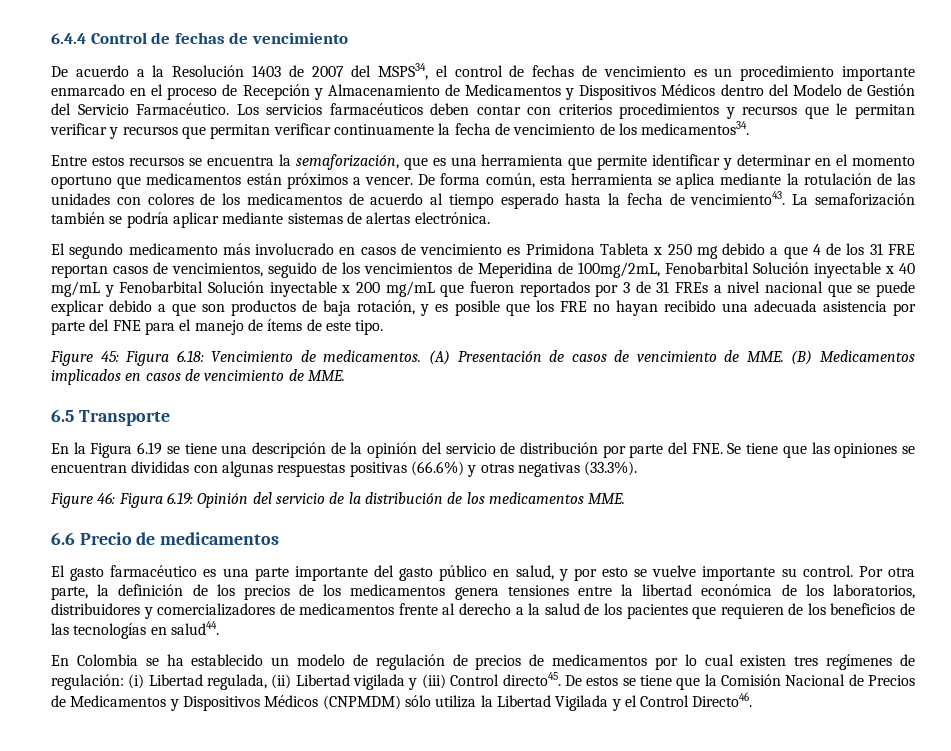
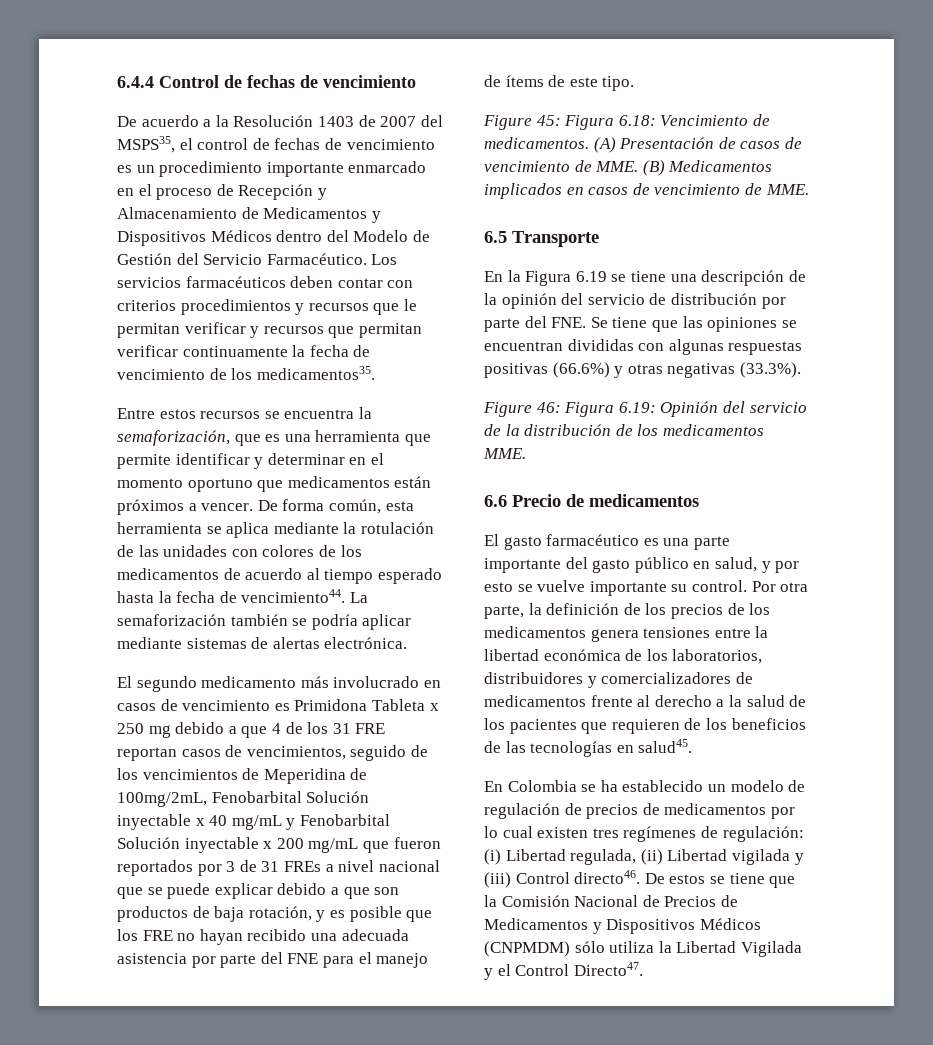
- De acuerdo a la Resolución 1403 de 2007 del MSPS34, el control de fechas de vencimiento es un procedimiento importante enmarcado en el proceso de Recepción y Almacenamiento de Medicamentos y Dispositivos Médicos dentro del Modelo de Gestión del Servicio Farmacéutico.
+ De acuerdo a la Resolución 1403 de 2007 del MSPS35, el control de fechas de vencimiento es un procedimiento importante enmarcado en el proceso de Recepción y Almacenamiento de Medicamentos y Dispositivos Médicos dentro del Modelo de Gestión del Servicio Farmacéutico.
- Los servicios farmacéuticos deben contar con criterios procedimientos y recursos que le permitan verificar y recursos que permitan verificar continuamente la fecha de vencimiento de los medicamentos34.
+ Los servicios farmacéuticos deben contar con criterios procedimientos y recursos que le permitan verificar y recursos que permitan verificar continuamente la fecha de vencimiento de los medicamentos35.
- De forma común, esta herramienta se aplica mediante la rotulación de las unidades con colores de los medicamentos de acuerdo al tiempo esperado hasta la fecha de vencimiento43.
+ De forma común, esta herramienta se aplica mediante la rotulación de las unidades con colores de los medicamentos de acuerdo al tiempo esperado hasta la fecha de vencimiento44.
- Por otra parte, la definición de los precios de los medicamentos genera tensiones entre la libertad económica de los laboratorios, distribuidores y comercializadores de medicamentos frente al derecho a la salud de los pacientes que requieren de los beneficios de las tecnologías en salud44.
+ Por otra parte, la definición de los precios de los medicamentos genera tensiones entre la libertad económica de los laboratorios, distribuidores y comercializadores de medicamentos frente al derecho a la salud de los pacientes que requieren de los beneficios de las tecnologías en salud45.
- En Colombia se ha establecido un modelo de regulación de precios de medicamentos por lo cual existen tres regímenes de regulación: (i) Libertad regulada, (ii) Libertad vigilada y (iii) Control directo45.
+ En Colombia se ha establecido un modelo de regulación de precios de medicamentos por lo cual existen tres regímenes de regulación: (i) Libertad regulada, (ii) Libertad vigilada y (iii) Control directo46.
- De estos se tiene que la Comisión Nacional de Precios de Medicamentos y Dispositivos Médicos (CNPMDM) sólo utiliza la Libertad Vigilada y el Control Directo46.
+ De estos se tiene que la Comisión Nacional de Precios de Medicamentos y Dispositivos Médicos (CNPMDM) sólo utiliza la Libertad Vigilada y el Control Directo47.

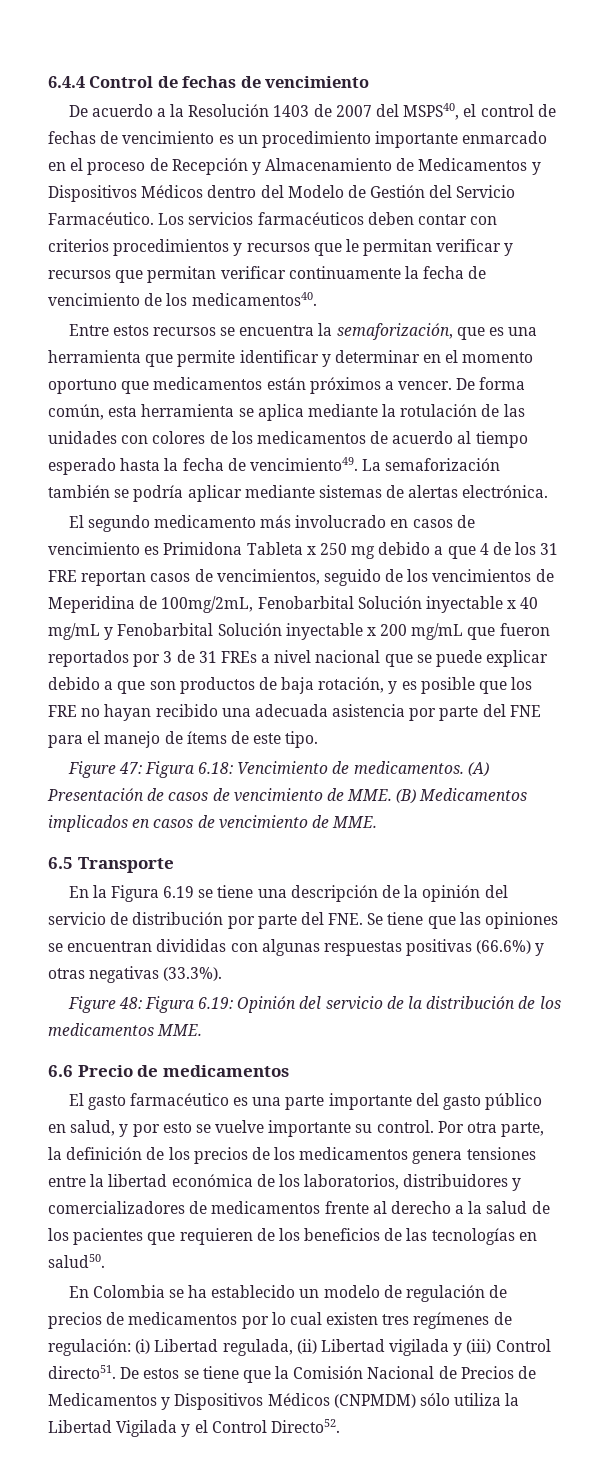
- De acuerdo a la Resolución 1403 de 2007 del MSPS35, el control de fechas de vencimiento es un procedimiento importante enmarcado en el proceso de Recepción y Almacenamiento de Medicamentos y Dispositivos Médicos dentro del Modelo de Gestión del Servicio Farmacéutico.
+ De acuerdo a la Resolución 1403 de 2007 del MSPS40, el control de fechas de vencimiento es un procedimiento importante enmarcado en el proceso de Recepción y Almacenamiento de Medicamentos y Dispositivos Médicos dentro del Modelo de Gestión del Servicio Farmacéutico.
- Los servicios farmacéuticos deben contar con criterios procedimientos y recursos que le permitan verificar y recursos que permitan verificar continuamente la fecha de vencimiento de los medicamentos35.
+ Los servicios farmacéuticos deben contar con criterios procedimientos y recursos que le permitan verificar y recursos que permitan verificar continuamente la fecha de vencimiento de los medicamentos40.
- De forma común, esta herramienta se aplica mediante la rotulación de las unidades con colores de los medicamentos de acuerdo al tiempo esperado hasta la fecha de vencimiento44.
+ De forma común, esta herramienta se aplica mediante la rotulación de las unidades con colores de los medicamentos de acuerdo al tiempo esperado hasta la fecha de vencimiento49.
- Figure 45: Figura 6.18: Vencimiento de medicamentos.
+ Figure 47: Figura 6.18: Vencimiento de medicamentos.
- Figure 46: Figura 6.19: Opinión del servicio de la distribución de los medicamentos MME.
+ Figure 48: Figura 6.19: Opinión del servicio de la distribución de los medicamentos MME.
- Por otra parte, la definición de los precios de los medicamentos genera tensiones entre la libertad económica de los laboratorios, distribuidores y comercializadores de medicamentos frente al derecho a la salud de los pacientes que requieren de los beneficios de las tecnologías en salud45.
+ Por otra parte, la definición de los precios de los medicamentos genera tensiones entre la libertad económica de los laboratorios, distribuidores y comercializadores de medicamentos frente al derecho a la salud de los pacientes que requieren de los beneficios de las tecnologías en salud50.
- En Colombia se ha establecido un modelo de regulación de precios de medicamentos por lo cual existen tres regímenes de regulación: (i) Libertad regulada, (ii) Libertad vigilada y (iii) Control directo46.
+ En Colombia se ha establecido un modelo de regulación de precios de medicamentos por lo cual existen tres regímenes de regulación: (i) Libertad regulada, (ii) Libertad vigilada y (iii) Control directo51.
- De estos se tiene que la Comisión Nacional de Precios de Medicamentos y Dispositivos Médicos (CNPMDM) sólo utiliza la Libertad Vigilada y el Control Directo47.
+ De estos se tiene que la Comisión Nacional de Precios de Medicamentos y Dispositivos Médicos (CNPMDM) sólo utiliza la Libertad Vigilada y el Control Directo52.

